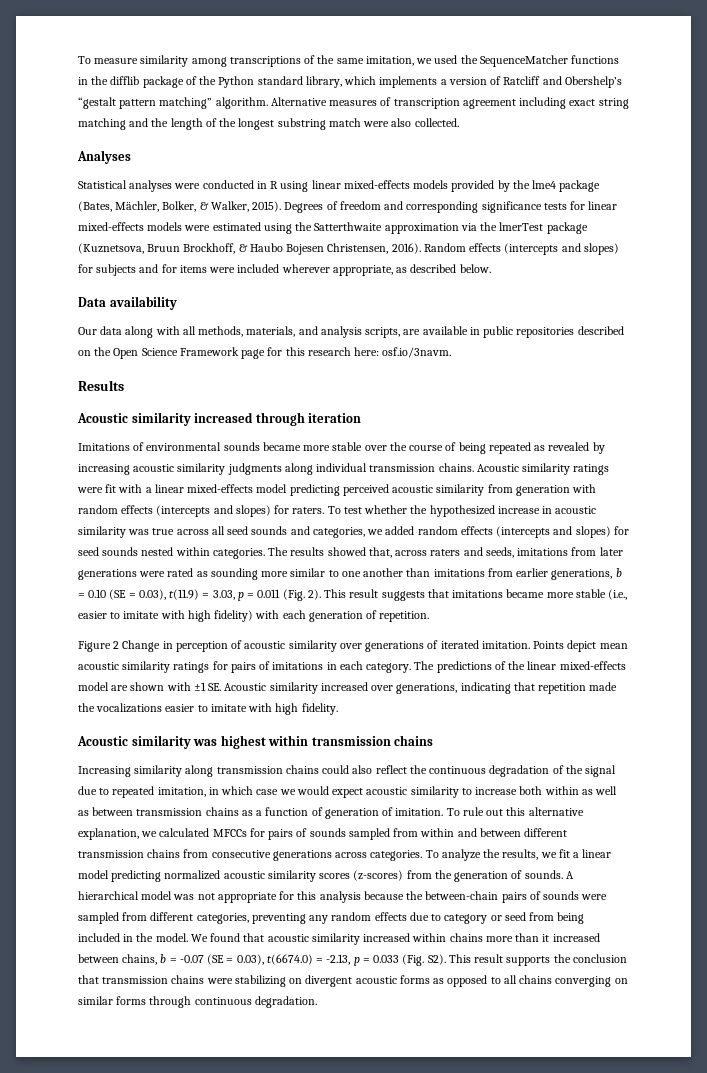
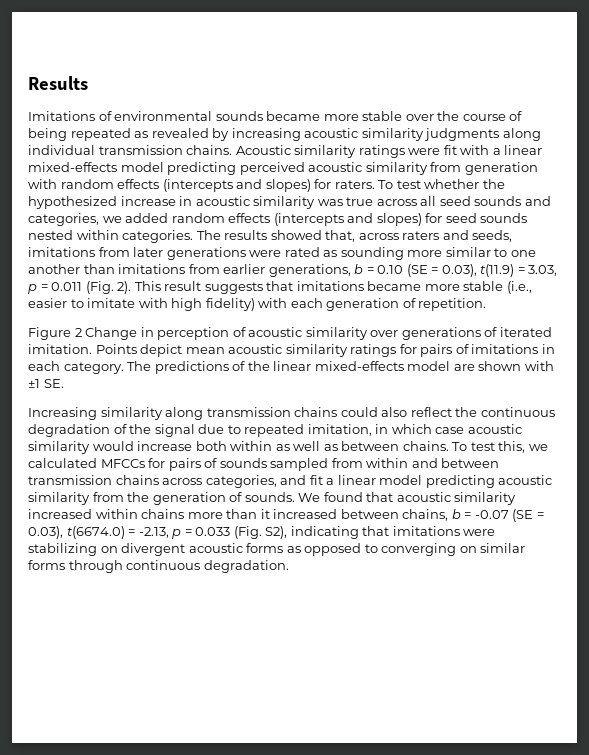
- To measure similarity among transcriptions of the same imitation, we used the SequenceMatcher functions in the difflib package of the Python standard library, which implements a version of Ratcliff and Obershelp’s “gestalt pattern matching” algorithm. Alternative measures of transcription agreement including exact string matching and the length of the longest substring match were also collected.
- Analyses
- Statistical analyses were conducted in R using linear mixed-effects models provided by the lme4 package (Bates, Mächler, Bolker, & Walker, 2015). Degrees of freedom and corresponding significance tests for linear mixed-effects models were estimated using the Satterthwaite approximation via the lmerTest package (Kuznetsova, Bruun Brockhoff, & Haubo Bojesen Christensen, 2016). Random effects (intercepts and slopes) for subjects and for items were included wherever appropriate, as described below.
- Data availability
- Our data along with all methods, materials, and analysis scripts, are available in public repositories described on the Open Science Framework page for this research here: osf.io/3navm.
  Results
- Acoustic similarity increased through iteration
- The predictions of the linear mixed-effects model are shown with ±1 SE. Acoustic similarity increased over generations, indicating that repetition made the vocalizations easier to imitate with high fidelity.
- Acoustic similarity was highest within transmission chains
+ The predictions of the linear mixed-effects model are shown with ±1 SE.
- Increasing similarity along transmission chains could also reflect the continuous degradation of the signal due to repeated imitation, in which case we would expect acoustic similarity to increase both within as well as between transmission chains as a function of generation of imitation. To rule out this alternative explanation, we calculated MFCCs for pairs of sounds sampled from within and between different transmission chains from consecutive generations across categories. To analyze the results, we fit a linear model predicting normalized acoustic similarity scores (z-scores) from the generation of sounds.
+ Increasing similarity along transmission chains could also reflect the continuous degradation of the signal due to repeated imitation, in which case acoustic similarity would increase both within as well as between chains. To test this, we calculated MFCCs for pairs of sounds sampled from within and between transmission chains across categories, and fit a linear model predicting acoustic similarity from the generation of sounds.
- A hierarchical model was not appropriate for this analysis because the between-chain pairs of sounds were sampled from different categories, preventing any random effects due to category or seed from being included in the model.
- We found that acoustic similarity increased within chains more than it increased between chains, b = -0.07 (SE = 0.03), t(6674.0) = -2.13, p = 0.033 (Fig. S2). This result supports the conclusion that transmission chains were stabilizing on divergent acoustic forms as opposed to all chains converging on similar forms through continuous degradation.
+ We found that acoustic similarity increased within chains more than it increased between chains, b = -0.07 (SE = 0.03), t(6674.0) = -2.13, p = 0.033 (Fig. S2), indicating that imitations were stabilizing on divergent acoustic forms as opposed to converging on similar forms through continuous degradation.

